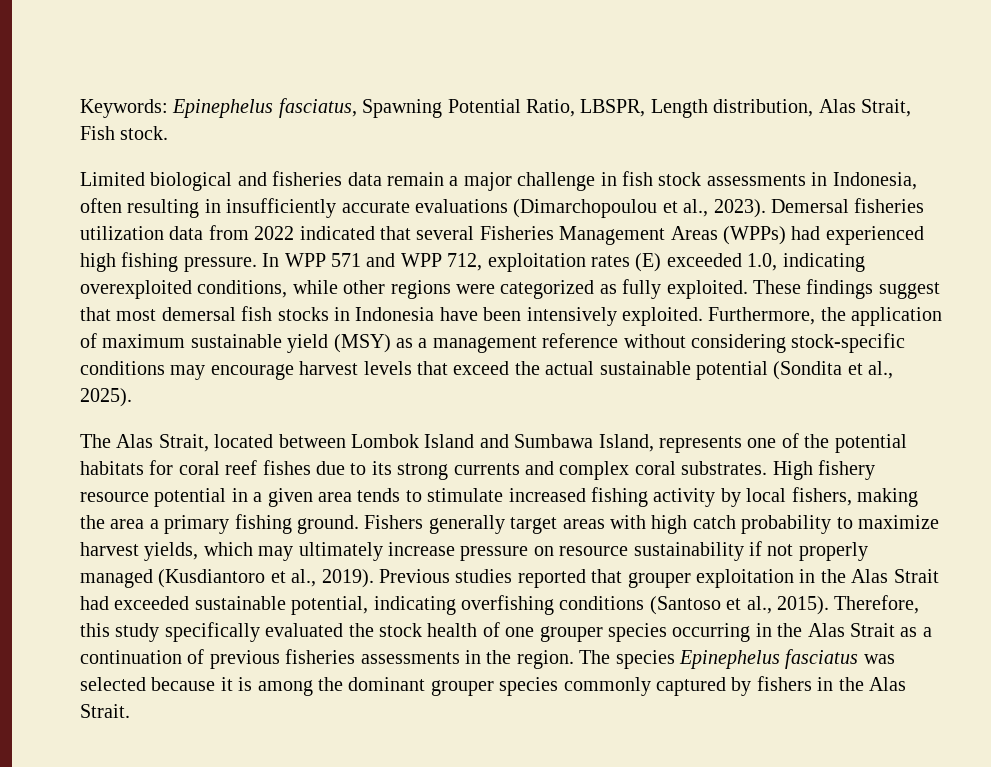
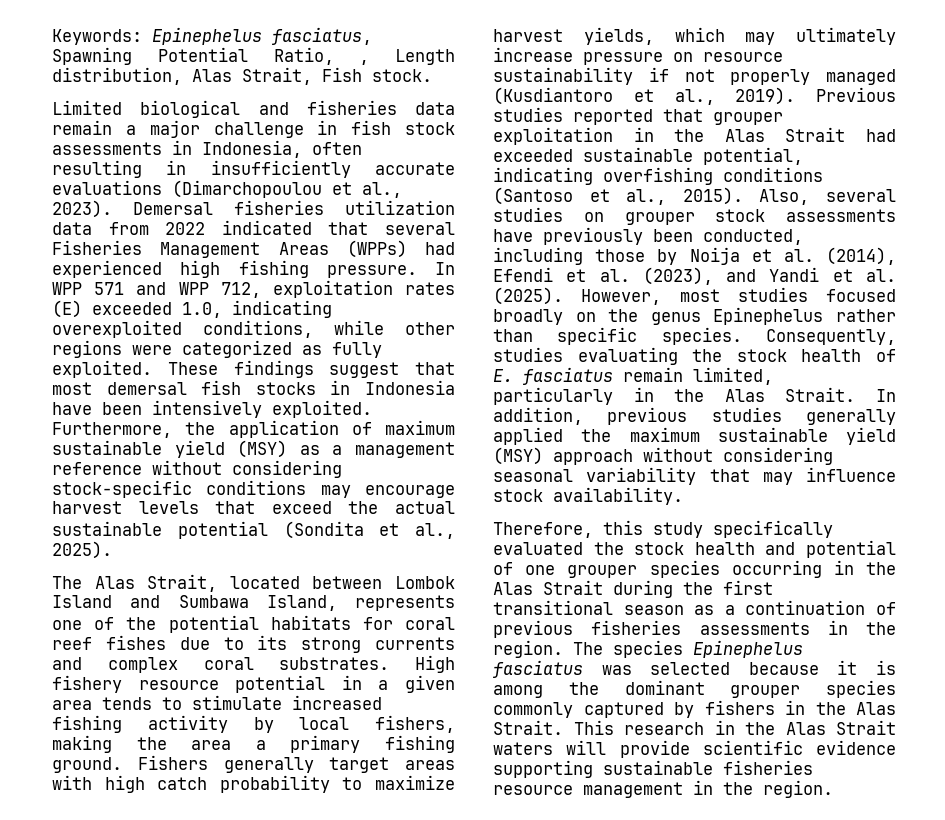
- Keywords: Epinephelus fasciatus, Spawning Potential Ratio, LBSPR, Length distribution, Alas Strait, Fish stock.
+ Keywords: Epinephelus fasciatus, Spawning Potential Ratio, , Length distribution, Alas Strait, Fish stock.
- Previous studies reported that grouper exploitation in the Alas Strait had exceeded sustainable potential, indicating overfishing conditions (Santoso et al., 2015). Therefore, this study specifically evaluated the stock health of one grouper species occurring in the Alas Strait as a continuation of previous fisheries assessments in the region.
+ Previous studies reported that grouper exploitation in the Alas Strait had exceeded sustainable potential, indicating overfishing conditions (Santoso et al., 2015). Also, several studies on grouper stock assessments have previously been conducted, including those by Noija et al. (2014), Efendi et al. (2023), and Yandi et al. (2025). However, most studies focused broadly on the genus Epinephelus rather than specific species. Consequently, studies evaluating the stock health of E. fasciatus remain limited, particularly in the Alas Strait. In addition, previous studies generally applied the maximum sustainable yield (MSY) approach without considering seasonal variability that may influence stock availability.
+ Therefore, this study specifically evaluated the stock health and potential of one grouper species occurring in the Alas Strait during the first transitional season as a continuation of previous fisheries assessments in the region.
+ This research in the Alas Strait waters will provide scientific evidence supporting sustainable fisheries resource management in the region.

